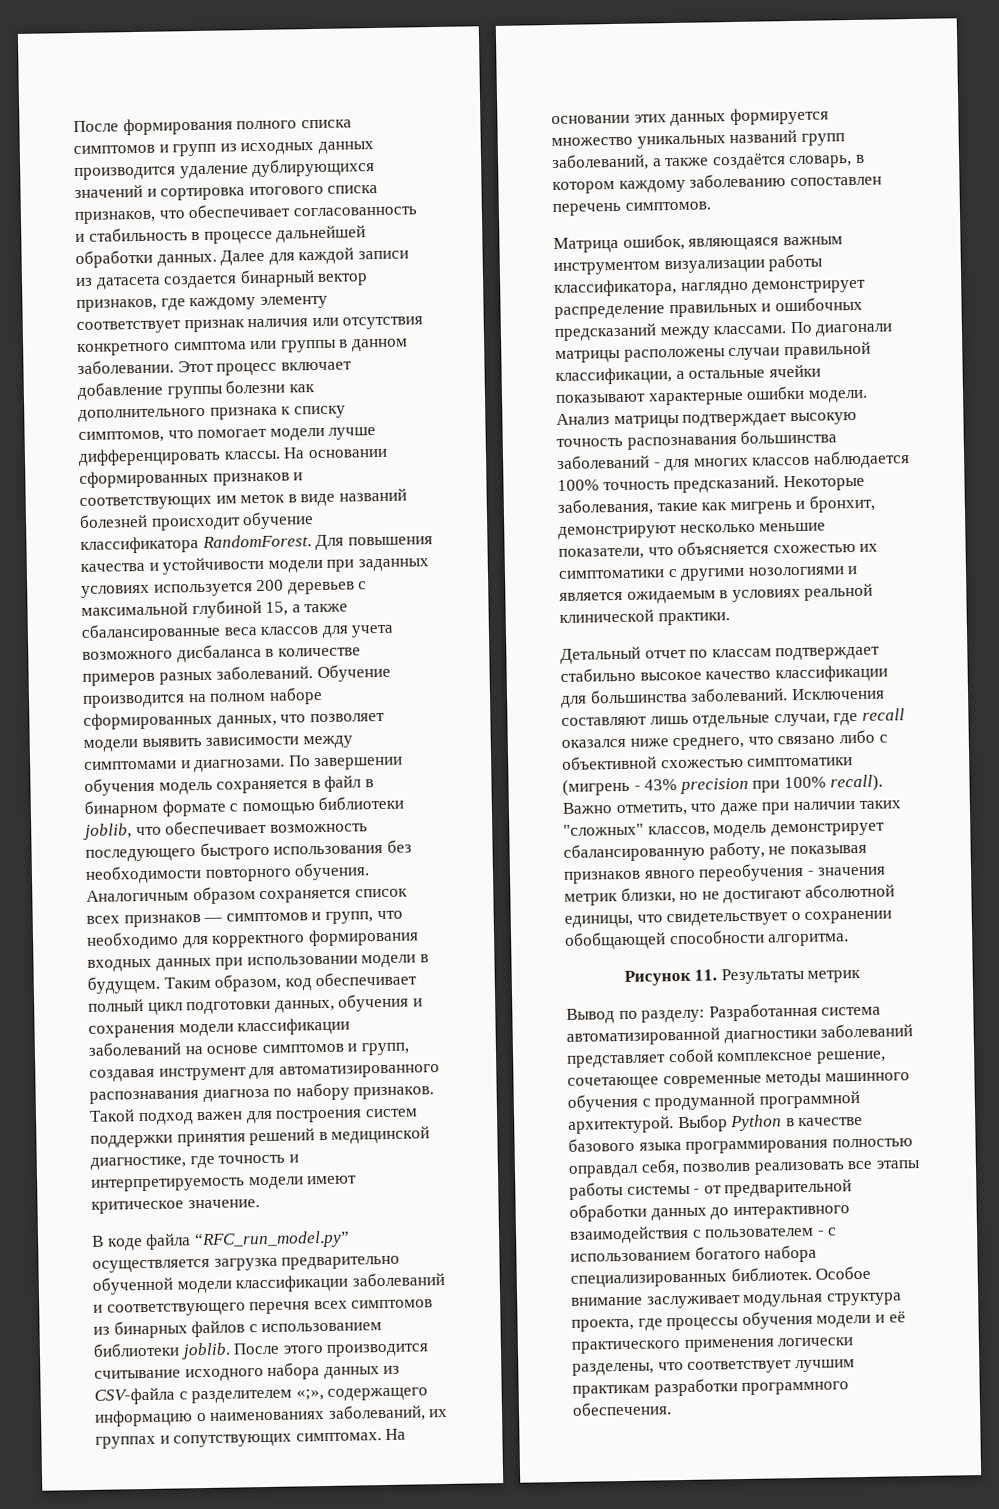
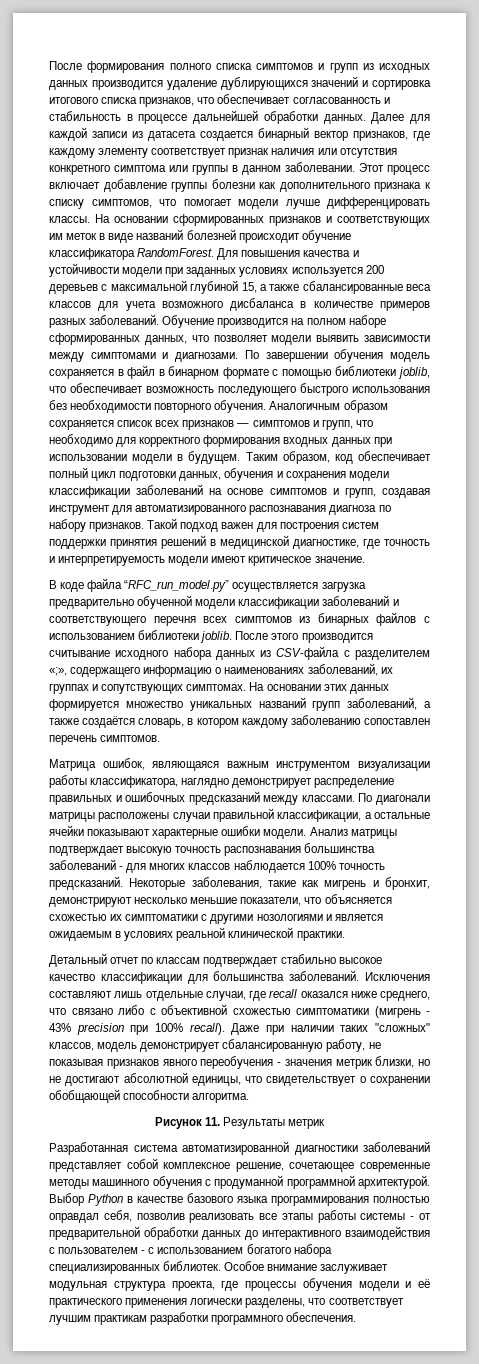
- Важно отметить, что даже при наличии таких "сложных" классов, модель демонстрирует сбалансированную работу, не показывая признаков явного переобучения - значения метрик близки, но не достигают абсолютной единицы, что свидетельствует о сохранении обобщающей способности алгоритма.
+ Даже при наличии таких "сложных" классов, модель демонстрирует сбалансированную работу, не показывая признаков явного переобучения - значения метрик близки, но не достигают абсолютной единицы, что свидетельствует о сохранении обобщающей способности алгоритма.
- Вывод по разделу: Разработанная система автоматизированной диагностики заболеваний представляет собой комплексное решение, сочетающее современные методы машинного обучения с продуманной программной архитектурой.
+ Разработанная система автоматизированной диагностики заболеваний представляет собой комплексное решение, сочетающее современные методы машинного обучения с продуманной программной архитектурой.

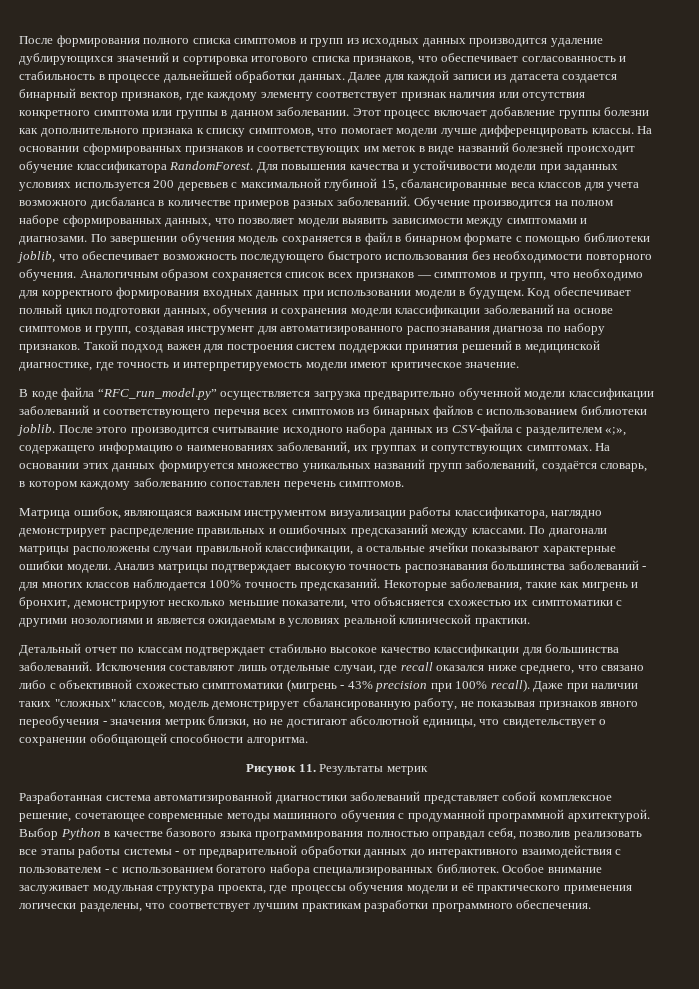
- Для повышения качества и устойчивости модели при заданных условиях используется 200 деревьев с максимальной глубиной 15, а также сбалансированные веса классов для учета возможного дисбаланса в количестве примеров разных заболеваний.
+ Для повышения качества и устойчивости модели при заданных условиях используется 200 деревьев с максимальной глубиной 15, сбалансированные веса классов для учета возможного дисбаланса в количестве примеров разных заболеваний.
- Таким образом, код обеспечивает полный цикл подготовки данных, обучения и сохранения модели классификации заболеваний на основе симптомов и групп, создавая инструмент для автоматизированного распознавания диагноза по набору признаков.
+ Код обеспечивает полный цикл подготовки данных, обучения и сохранения модели классификации заболеваний на основе симптомов и групп, создавая инструмент для автоматизированного распознавания диагноза по набору признаков.
- На основании этих данных формируется множество уникальных названий групп заболеваний, а также создаётся словарь, в котором каждому заболеванию сопоставлен перечень симптомов.
+ На основании этих данных формируется множество уникальных названий групп заболеваний, создаётся словарь, в котором каждому заболеванию сопоставлен перечень симптомов.

